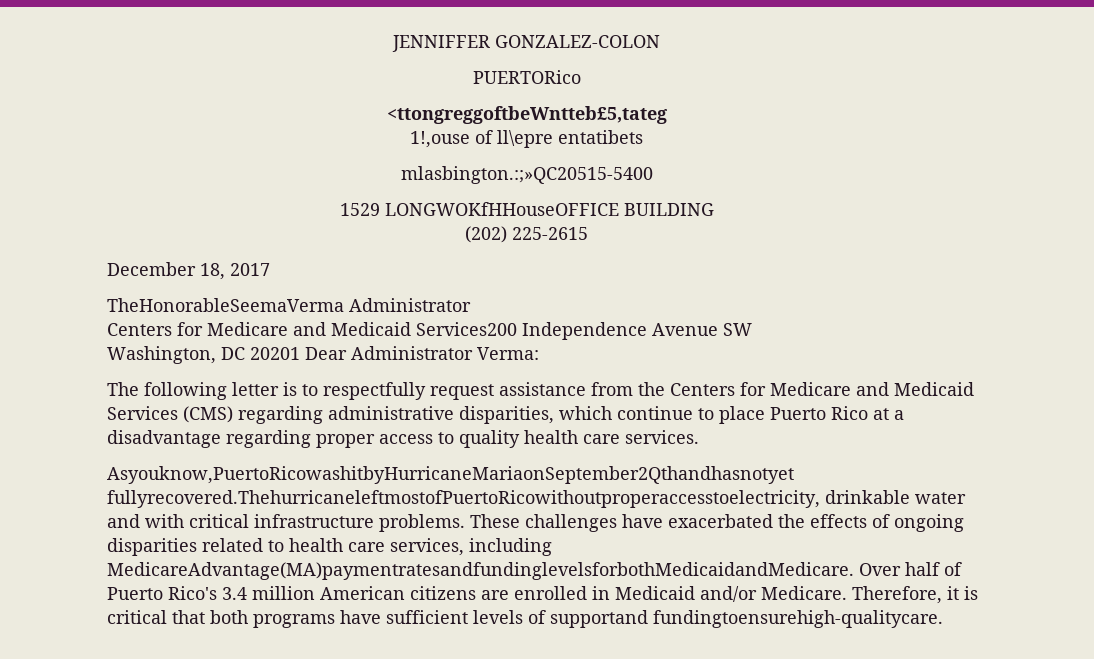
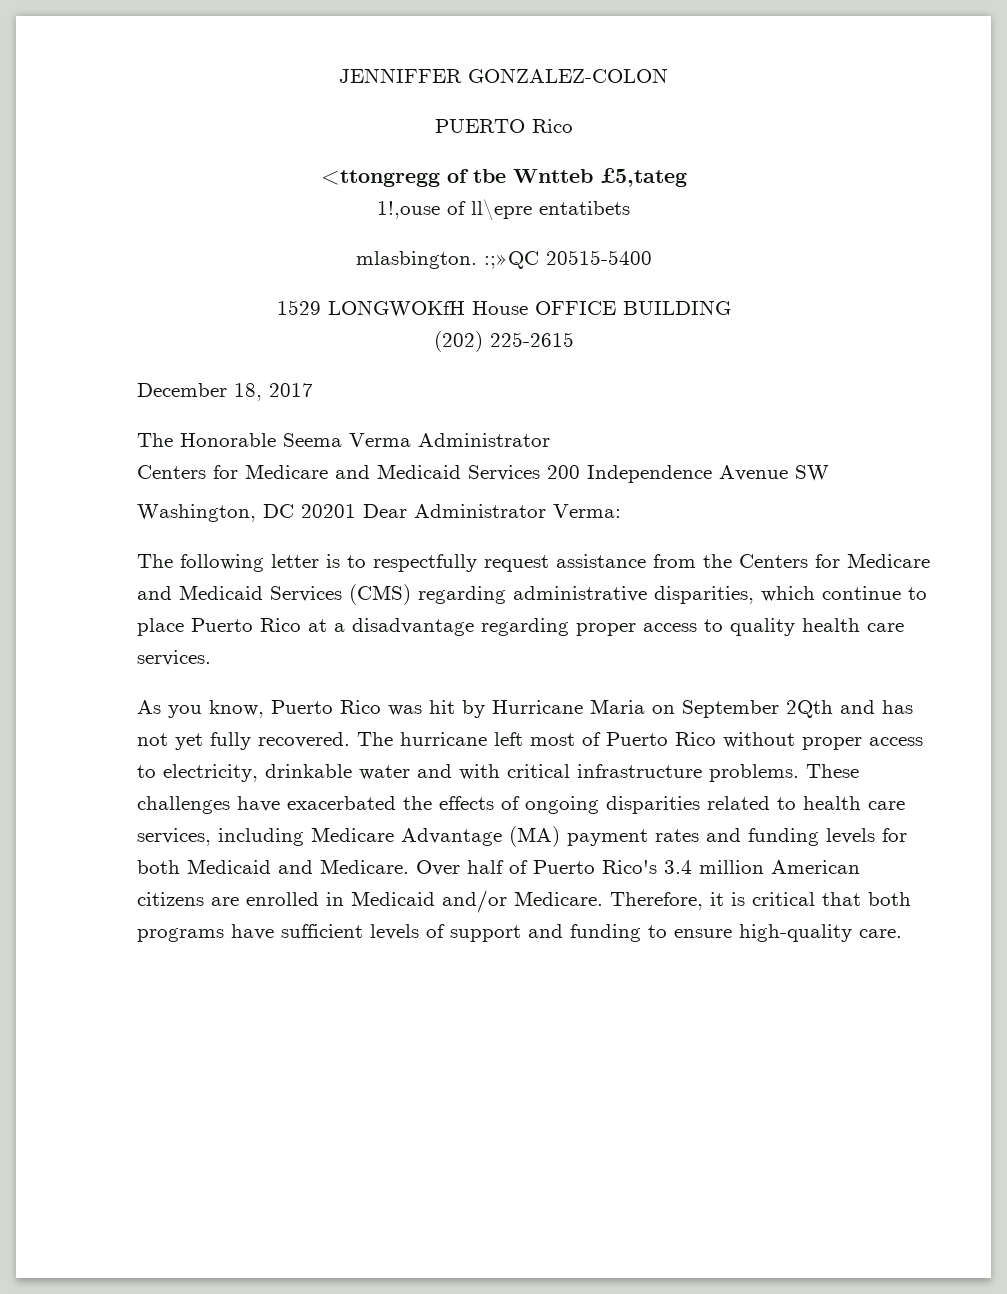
- PUERTORico
- <ttongreggoftbeWntteb£5,tateg
+ PUERTO Rico
+ <ttongregg of tbe Wntteb £5,tateg
  1!,ouse of ll\epre entatibets
- mlasbington.:;»QC20515-5400
- 1529 LONGWOKfHHouseOFFICE BUILDING
+ mlasbington. :;»QC 20515-5400
+ 1529 LONGWOKfH House OFFICE BUILDING
- TheHonorableSeemaVerma Administrator
+ The Honorable Seema Verma Administrator
- Centers for Medicare and Medicaid Services200 Independence Avenue SW
+ Centers for Medicare and Medicaid Services 200 Independence Avenue SW
- Asyouknow,PuertoRicowashitbyHurricaneMariaonSeptember2Qthandhasnotyet fullyrecovered.ThehurricaneleftmostofPuertoRicowithoutproperaccesstoelectricity, drinkable water and with critical infrastructure problems.
+ As you know, Puerto Rico was hit by Hurricane Maria on September 2Qth and has not yet fully recovered. The hurricane left most of Puerto Rico without proper access to electricity, drinkable water and with critical infrastructure problems.
- These challenges have exacerbated the effects of ongoing disparities related to health care services, including MedicareAdvantage(MA)paymentratesandfundinglevelsforbothMedicaidandMedicare.
+ These challenges have exacerbated the effects of ongoing disparities related to health care services, including Medicare Advantage (MA) payment rates and funding levels for both Medicaid and Medicare.
- Therefore, it is critical that both programs have sufficient levels of supportand fundingtoensurehigh-qualitycare.
+ Therefore, it is critical that both programs have sufficient levels of support and funding to ensure high-quality care.

